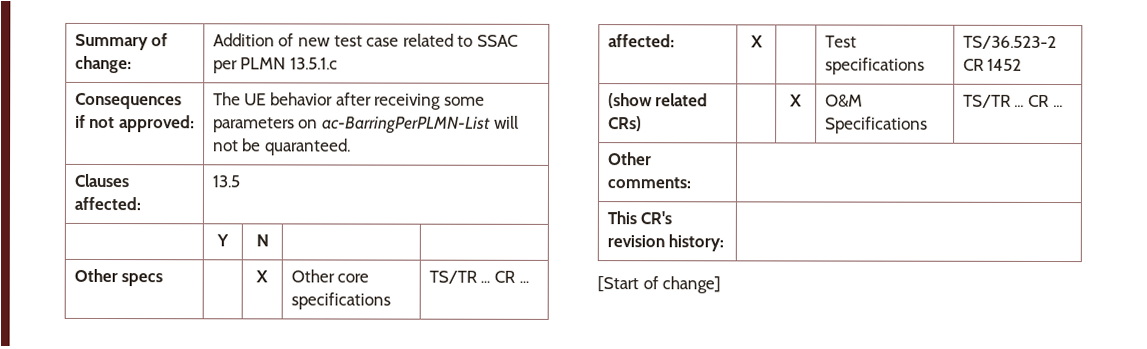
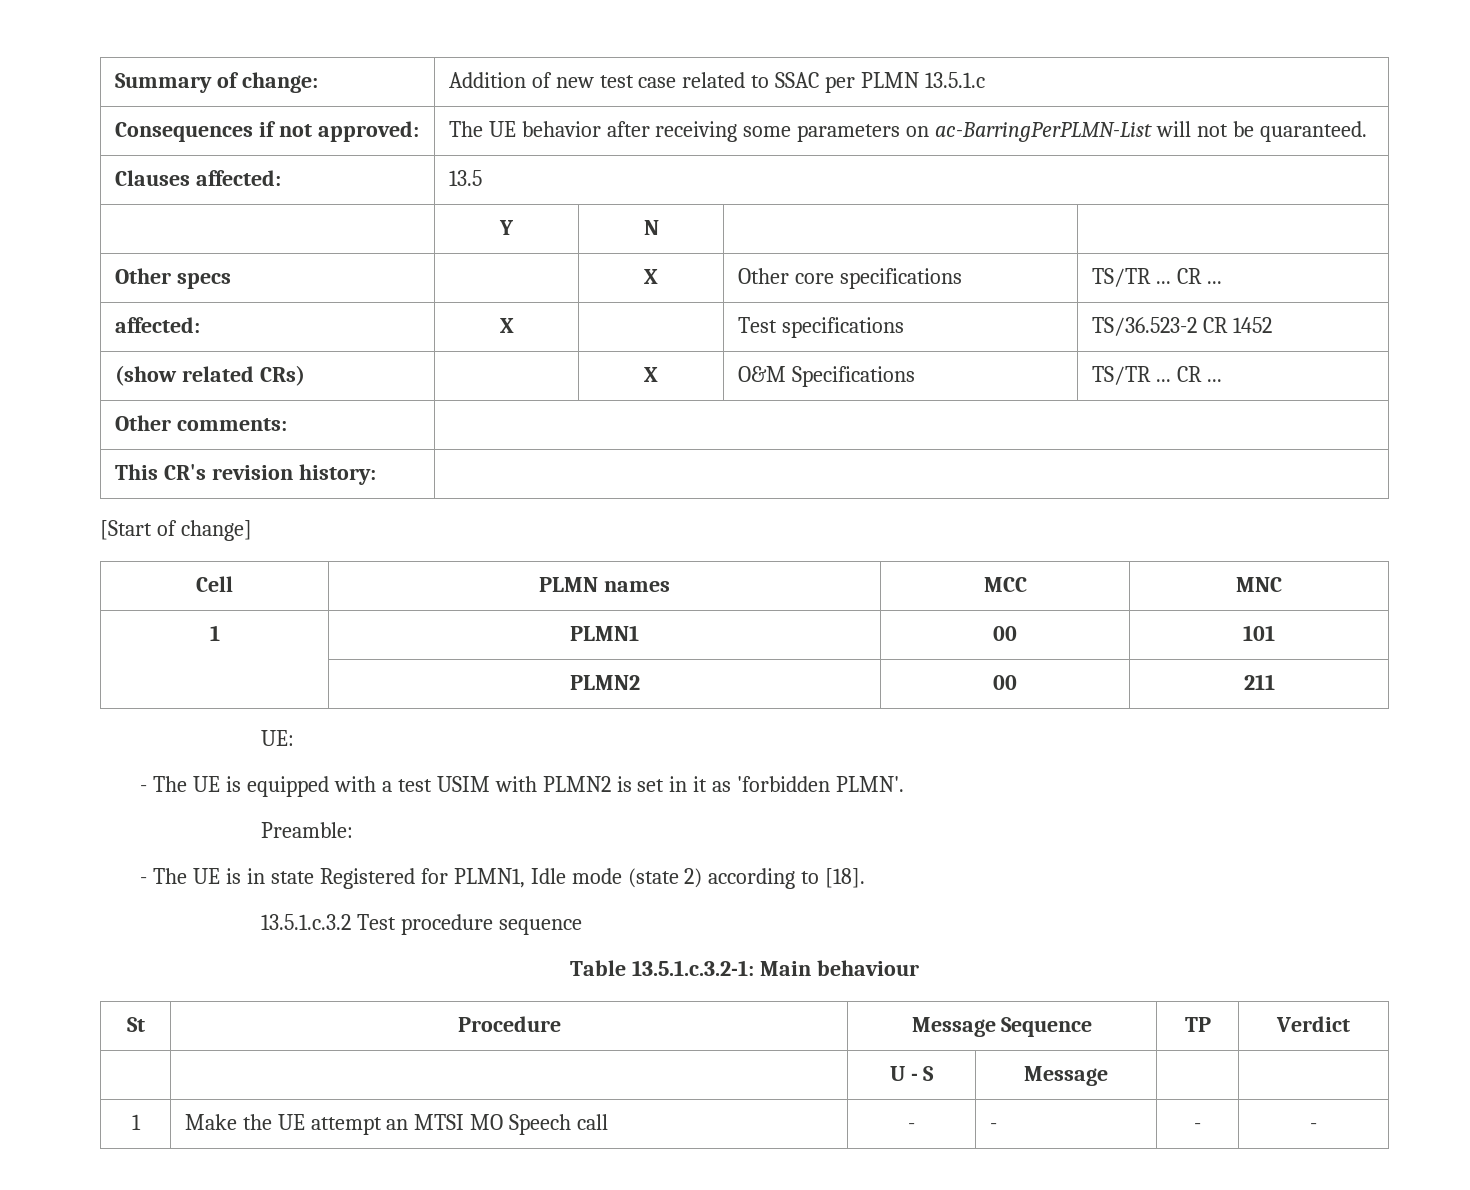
+ Cell | PLMN names | MCC | MNC
+ 1 | PLMN1 | 00 | 101
+ | PLMN2 | 00 | 211
+ UE:
+ - The UE is equipped with a test USIM with PLMN2 is set in it as 'forbidden PLMN'.
+ Preamble:
+ - The UE is in state Registered for PLMN1, Idle mode (state 2) according to [18].
+ 13.5.1.c.3.2 Test procedure sequence
+ Table 13.5.1.c.3.2-1: Main behaviour
+ St | Procedure | Message Sequence | TP | Verdict
+ | | U - S | Message | |
+ 1 | Make the UE attempt an MTSI MO Speech call | - | - | - | -

